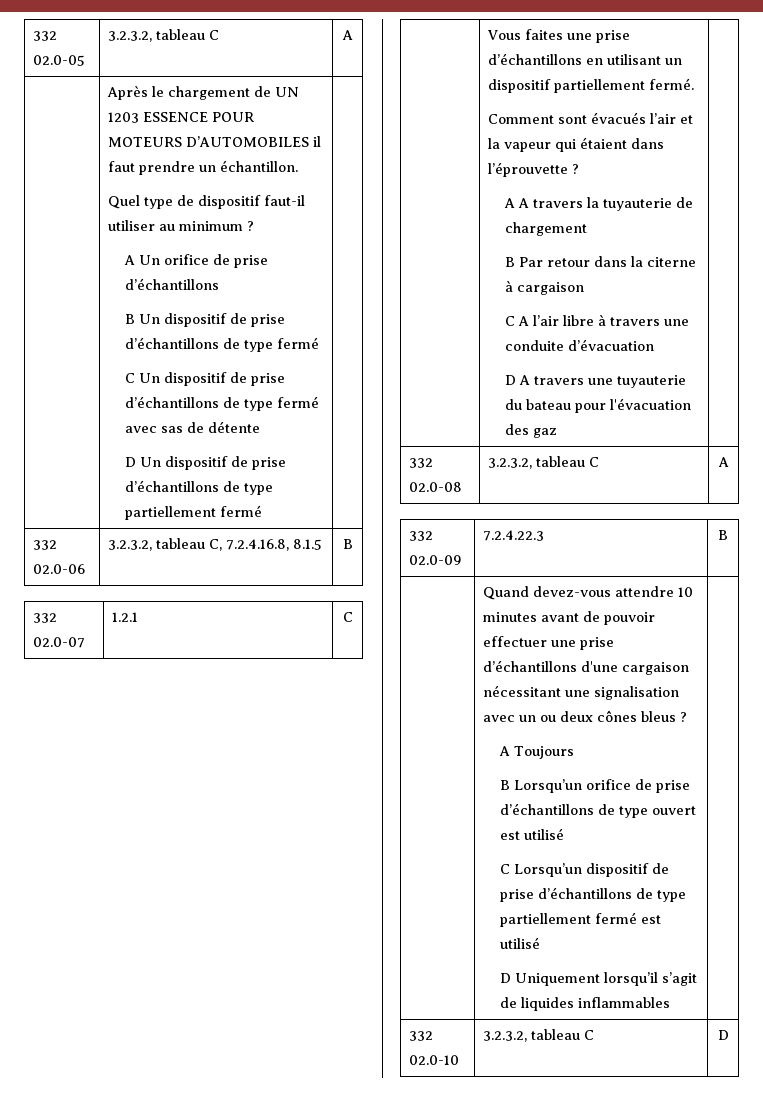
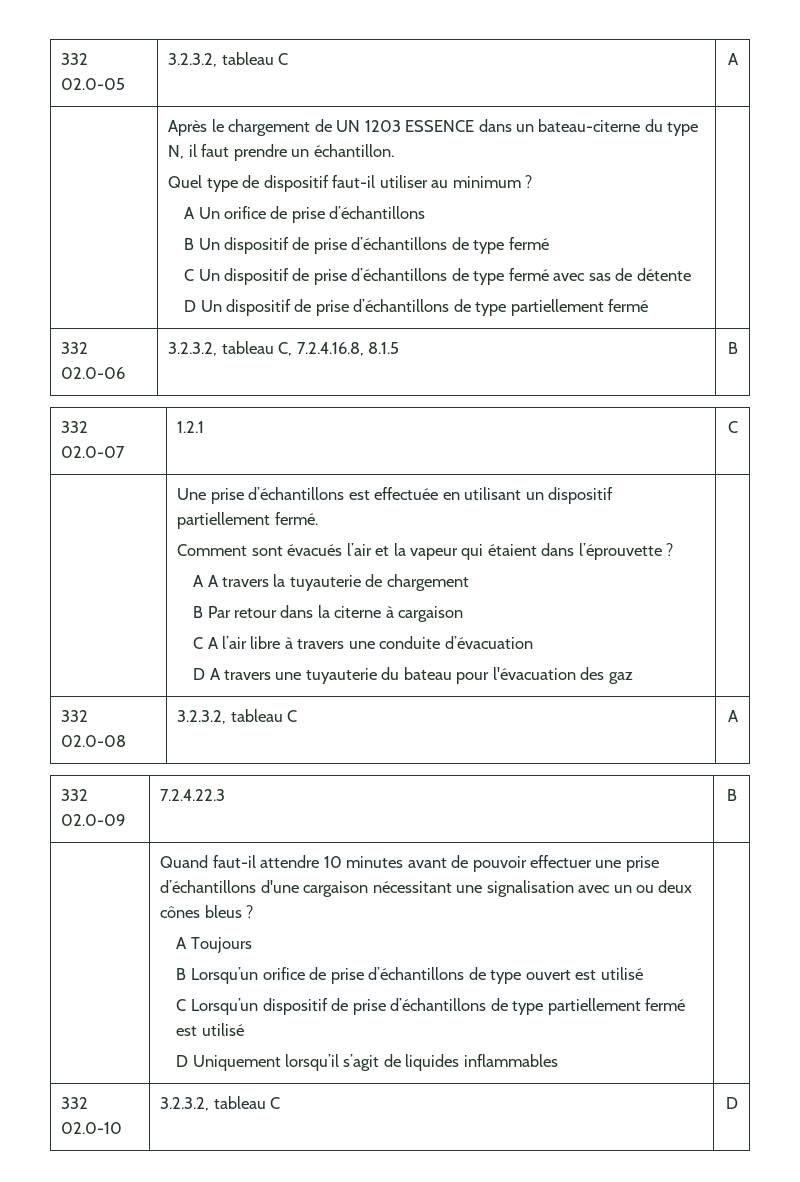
- Après le chargement de UN 1203 ESSENCE POUR MOTEURS D’AUTOMOBILES il faut prendre un échantillon.
+ Après le chargement de UN 1203 ESSENCE dans un bateau-citerne du type N, il faut prendre un échantillon.
- Vous faites une prise d’échantillons en utilisant un dispositif partiellement fermé.
+ Une prise d’échantillons est effectuée en utilisant un dispositif partiellement fermé.
- Quand devez-vous attendre 10 minutes avant de pouvoir effectuer une prise d’échantillons d'une cargaison nécessitant une signalisation avec un ou deux cônes bleus ?
+ Quand faut-il attendre 10 minutes avant de pouvoir effectuer une prise d’échantillons d'une cargaison nécessitant une signalisation avec un ou deux cônes bleus ?

